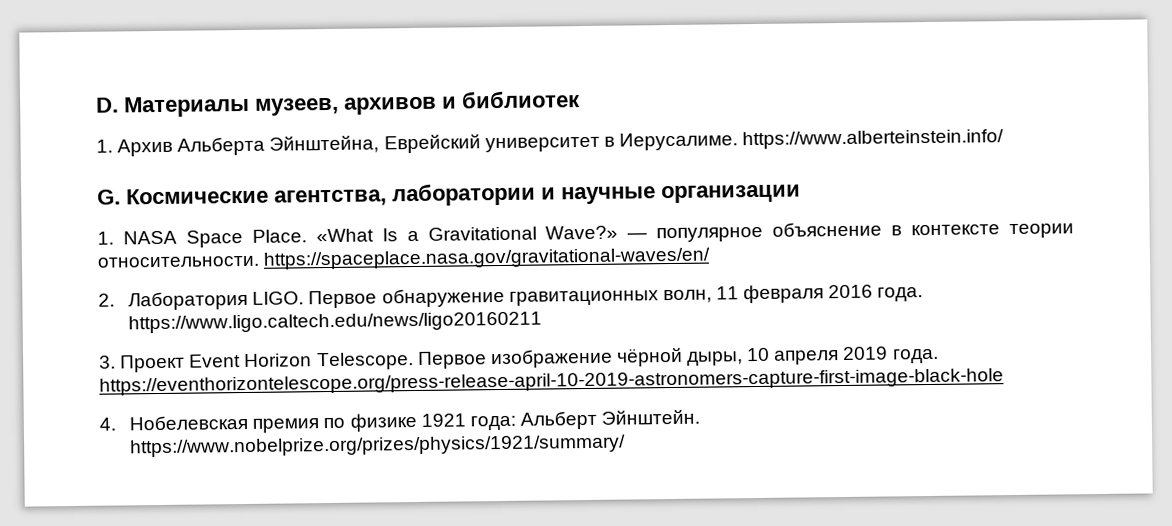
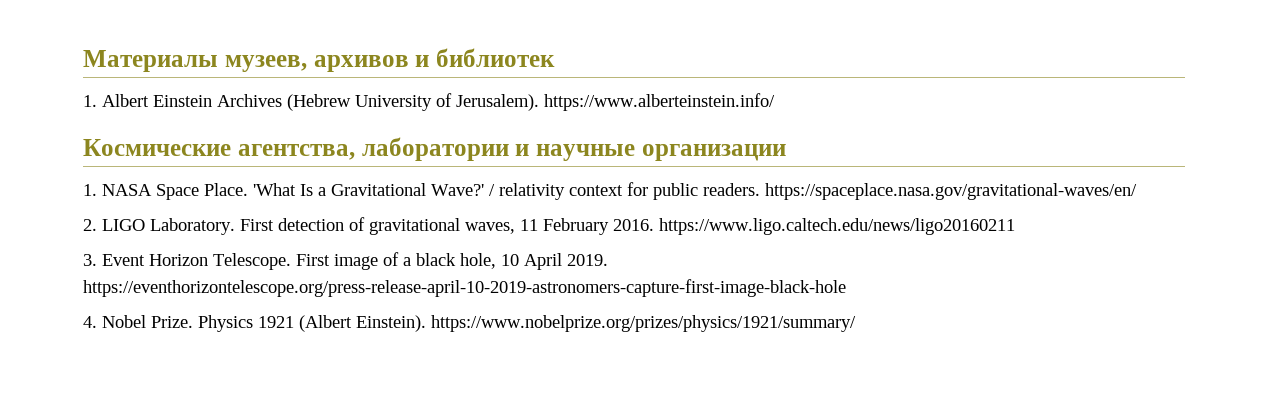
- D. Материалы музеев, архивов и библиотек
+ Материалы музеев, архивов и библиотек
- 1. Архив Альберта Эйнштейна, Еврейский университет в Иерусалиме. https://www.alberteinstein.info/
+ 1. Albert Einstein Archives (Hebrew University of Jerusalem). https://www.alberteinstein.info/
- G. Космические агентства, лаборатории и научные организации
+ Космические агентства, лаборатории и научные организации
- «What Is a Gravitational Wave?» — популярное объяснение в контексте теории относительности. https://spaceplace.nasa.gov/gravitational-waves/en/
- 2. Лаборатория LIGO. Первое обнаружение гравитационных волн, 11 февраля 2016 года. https://www.ligo.caltech.edu/news/ligo20160211
+ 'What Is a Gravitational Wave?' / relativity context for public readers. https://spaceplace.nasa.gov/gravitational-waves/en/
+ 2. LIGO Laboratory. First detection of gravitational waves, 11 February 2016. https://www.ligo.caltech.edu/news/ligo20160211
- 3. Проект Event Horizon Telescope.
+ 3. Event Horizon Telescope.
- Первое изображение чёрной дыры, 10 апреля 2019 года. https://eventhorizontelescope.org/press-release-april-10-2019-astronomers-capture-first-image-black-hole
- 4. Нобелевская премия по физике 1921 года: Альберт Эйнштейн. https://www.nobelprize.org/prizes/physics/1921/summary/
+ First image of a black hole, 10 April 2019. https://eventhorizontelescope.org/press-release-april-10-2019-astronomers-capture-first-image-black-hole
+ 4. Nobel Prize. Physics 1921 (Albert Einstein). https://www.nobelprize.org/prizes/physics/1921/summary/

